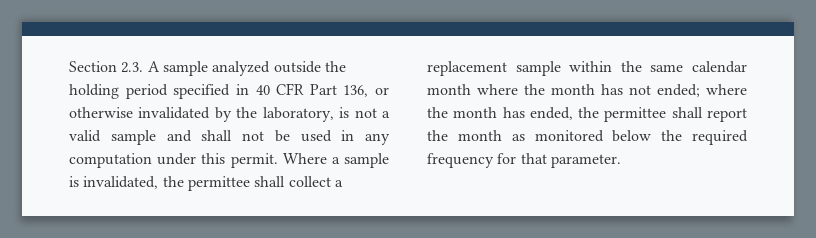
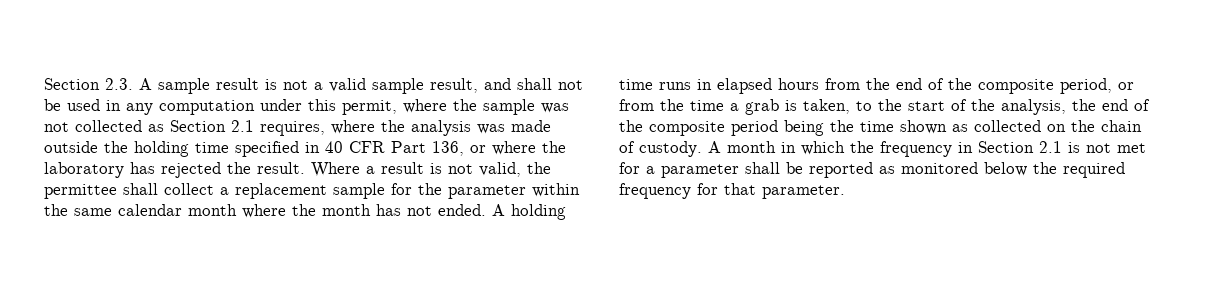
- Section 2.3. A sample analyzed outside the holding period specified in 40 CFR Part 136, or otherwise invalidated by the laboratory, is not a valid sample and shall not be used in any computation under this permit. Where a sample is invalidated, the permittee shall collect a replacement sample within the same calendar month where the month has not ended; where the month has ended, the permittee shall report the month as monitored below the required frequency for that parameter.
+ Section 2.3. A sample result is not a valid sample result, and shall not be used in any computation under this permit, where the sample was not collected as Section 2.1 requires, where the analysis was made outside the holding time specified in 40 CFR Part 136, or where the laboratory has rejected the result. Where a result is not valid, the permittee shall collect a replacement sample for the parameter within the same calendar month where the month has not ended. A holding time runs in elapsed hours from the end of the composite period, or from the time a grab is taken, to the start of the analysis, the end of the composite period being the time shown as collected on the chain of custody. A month in which the frequency in Section 2.1 is not met for a parameter shall be reported as monitored below the required frequency for that parameter.

